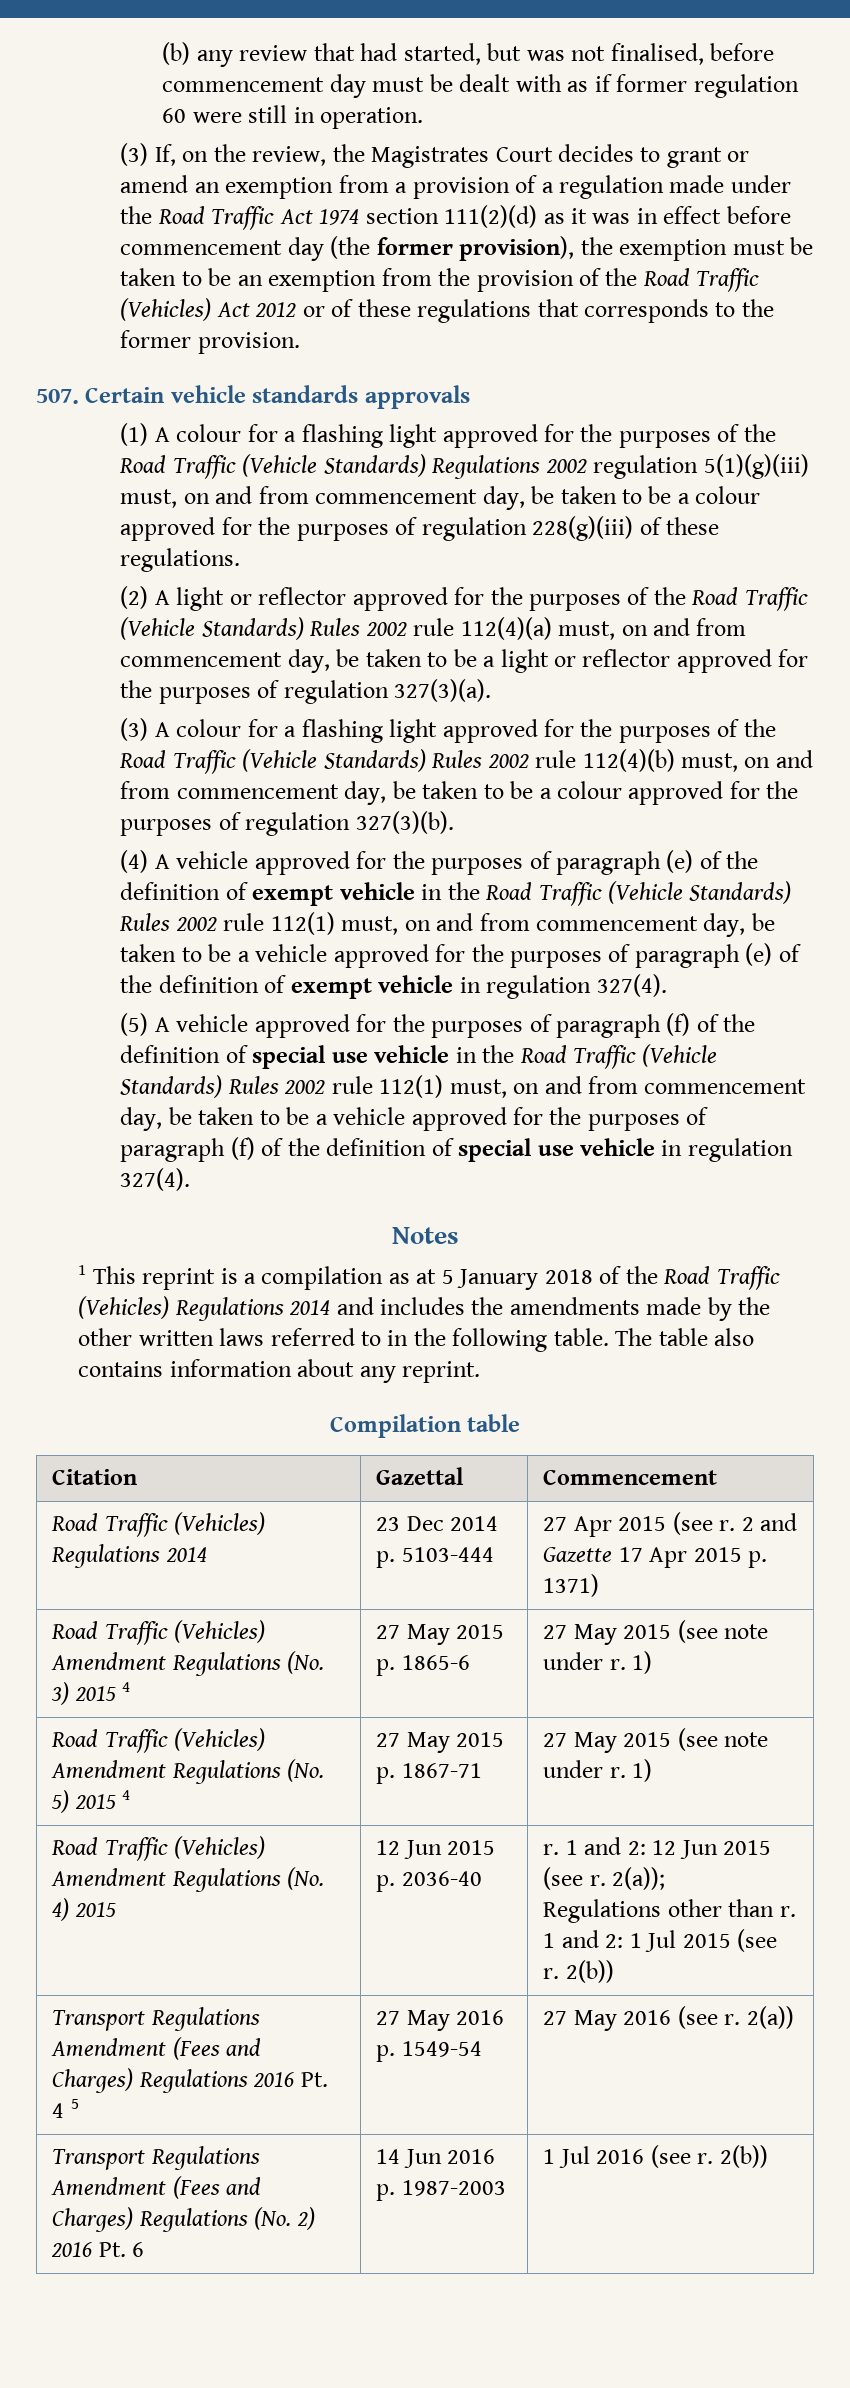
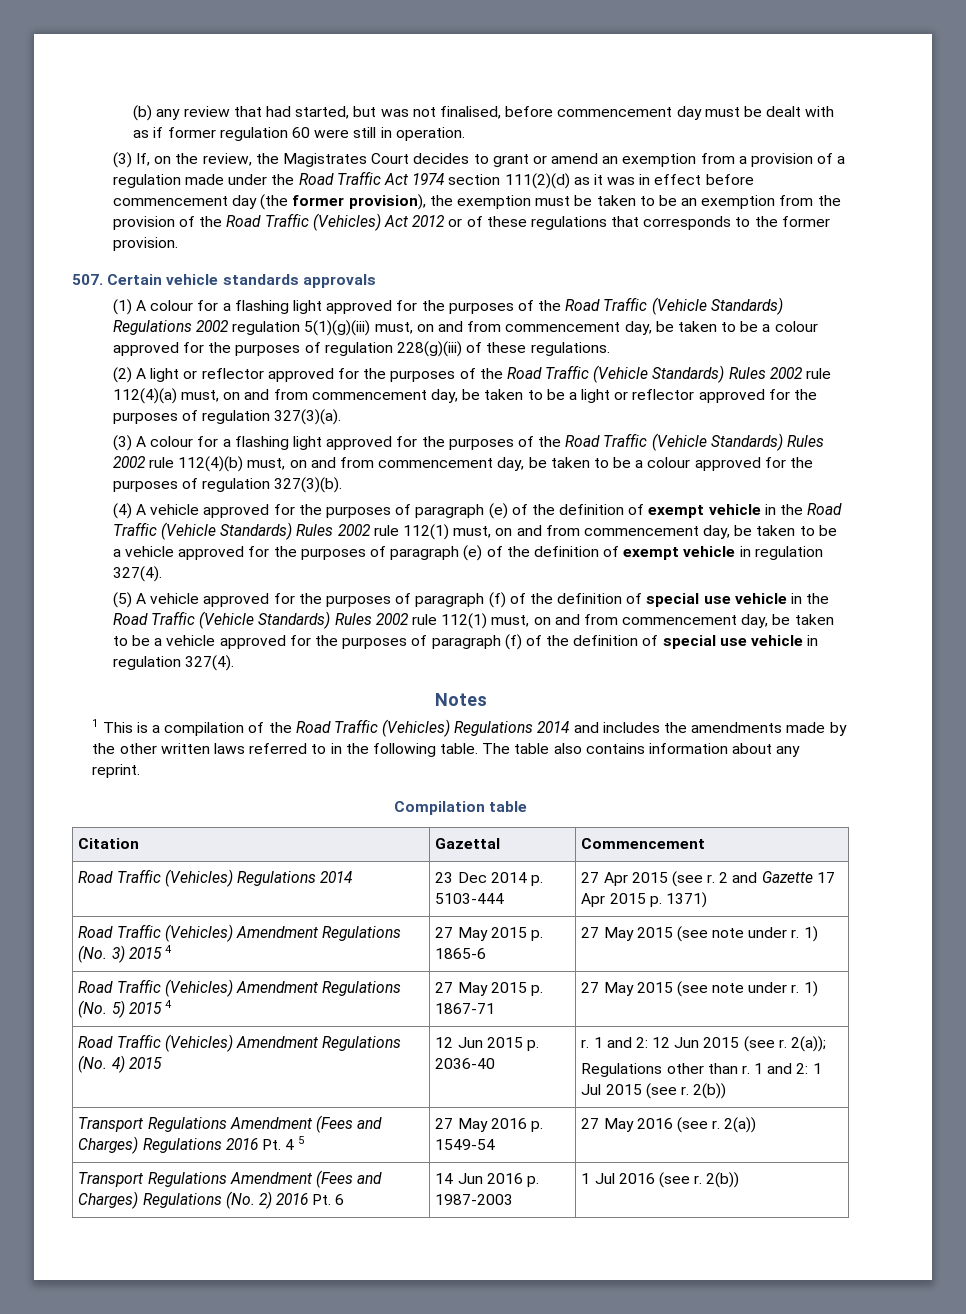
- 1 This reprint is a compilation as at 5 January 2018 of the Road Traffic (Vehicles) Regulations 2014 and includes the amendments made by the other written laws referred to in the following table.
+ 1 This is a compilation of the Road Traffic (Vehicles) Regulations 2014 and includes the amendments made by the other written laws referred to in the following table.

